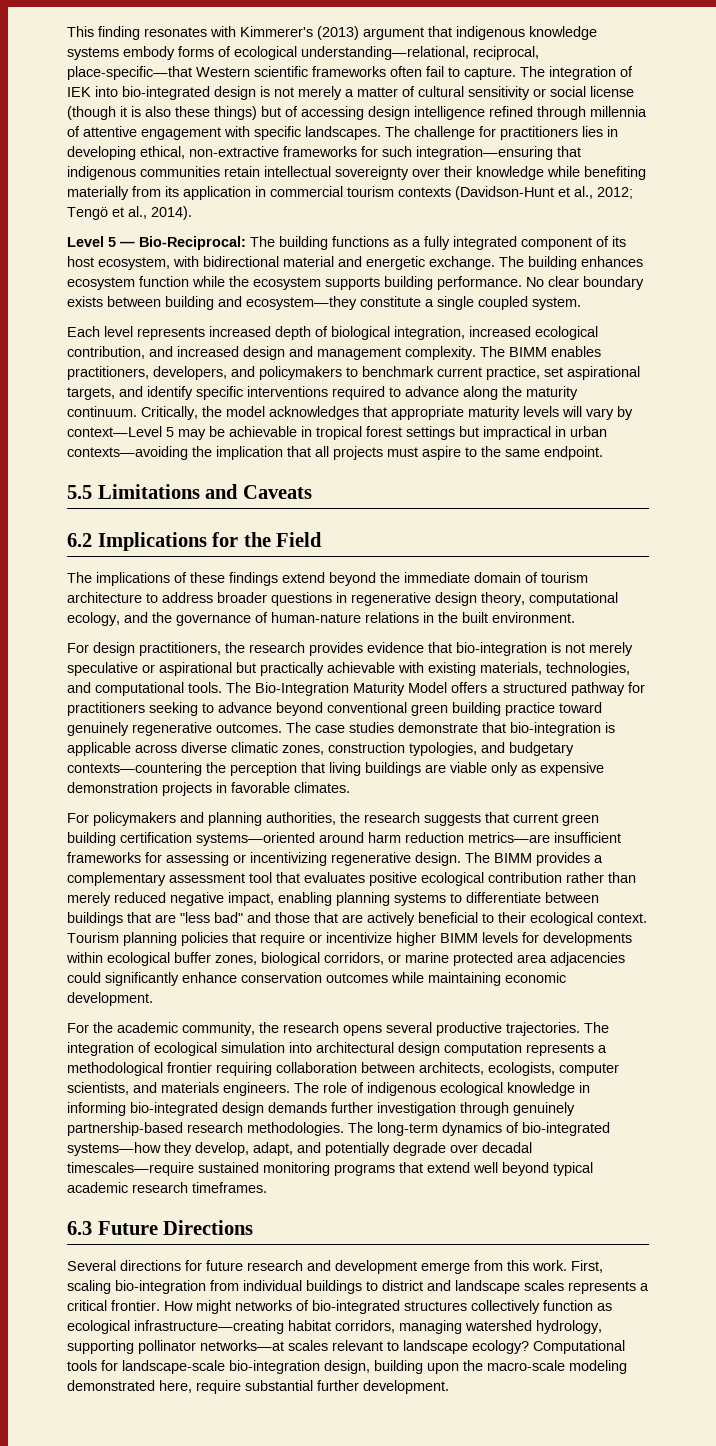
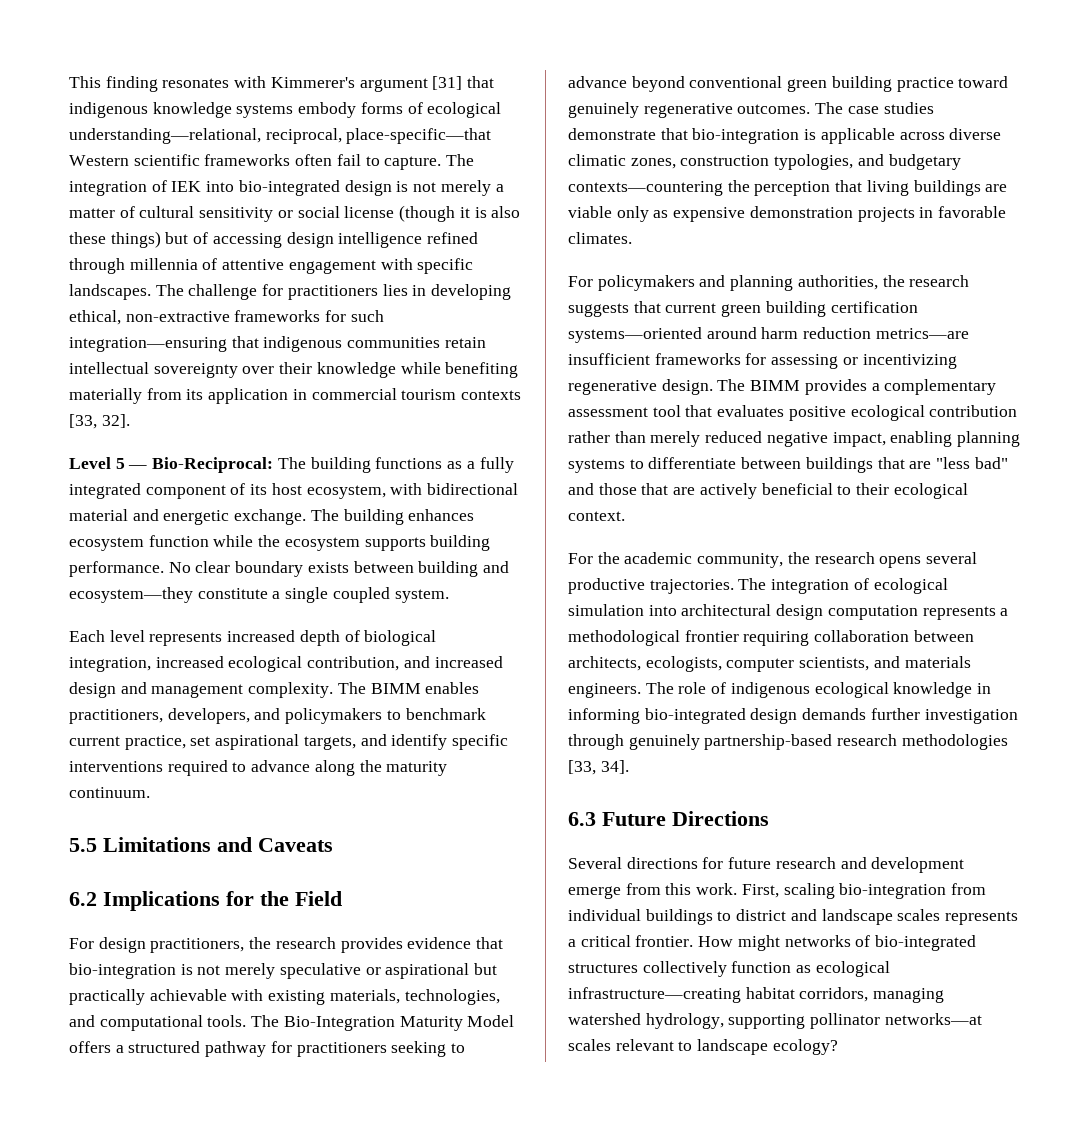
- This finding resonates with Kimmerer's (2013) argument that indigenous knowledge systems embody forms of ecological understanding—relational, reciprocal, place-specific—that Western scientific frameworks often fail to capture.
+ This finding resonates with Kimmerer's argument [31] that indigenous knowledge systems embody forms of ecological understanding—relational, reciprocal, place-specific—that Western scientific frameworks often fail to capture.
- The challenge for practitioners lies in developing ethical, non-extractive frameworks for such integration—ensuring that indigenous communities retain intellectual sovereignty over their knowledge while benefiting materially from its application in commercial tourism contexts (Davidson-Hunt et al., 2012; Tengö et al., 2014).
+ The challenge for practitioners lies in developing ethical, non-extractive frameworks for such integration—ensuring that indigenous communities retain intellectual sovereignty over their knowledge while benefiting materially from its application in commercial tourism contexts [33, 32].
- Critically, the model acknowledges that appropriate maturity levels will vary by context—Level 5 may be achievable in tropical forest settings but impractical in urban contexts—avoiding the implication that all projects must aspire to the same endpoint.
- The implications of these findings extend beyond the immediate domain of tourism architecture to address broader questions in regenerative design theory, computational ecology, and the governance of human-nature relations in the built environment.
- Tourism planning policies that require or incentivize higher BIMM levels for developments within ecological buffer zones, biological corridors, or marine protected area adjacencies could significantly enhance conservation outcomes while maintaining economic development.
- The role of indigenous ecological knowledge in informing bio-integrated design demands further investigation through genuinely partnership-based research methodologies. The long-term dynamics of bio-integrated systems—how they develop, adapt, and potentially degrade over decadal timescales—require sustained monitoring programs that extend well beyond typical academic research timeframes.
+ The role of indigenous ecological knowledge in informing bio-integrated design demands further investigation through genuinely partnership-based research methodologies [33, 34].
- Computational tools for landscape-scale bio-integration design, building upon the macro-scale modeling demonstrated here, require substantial further development.

